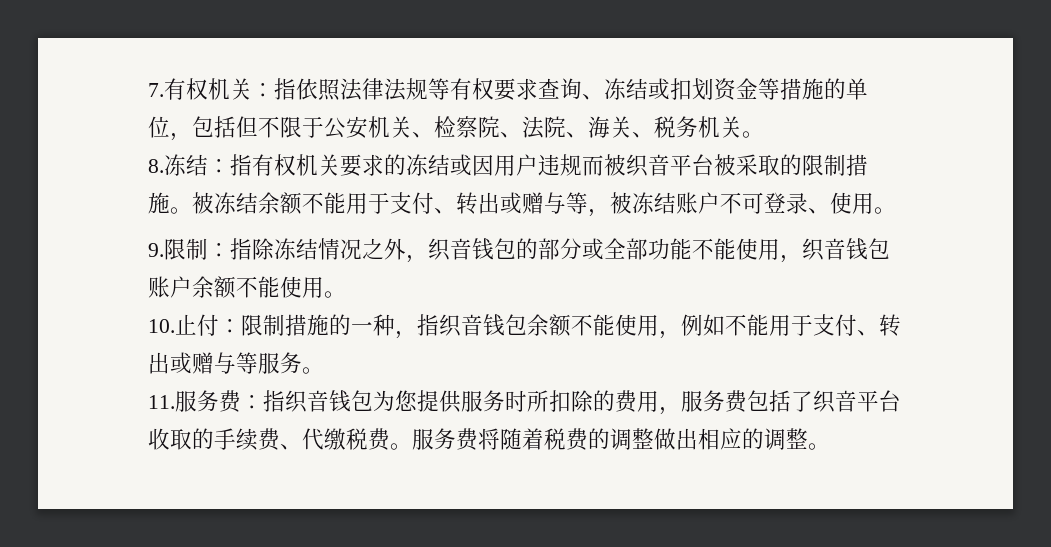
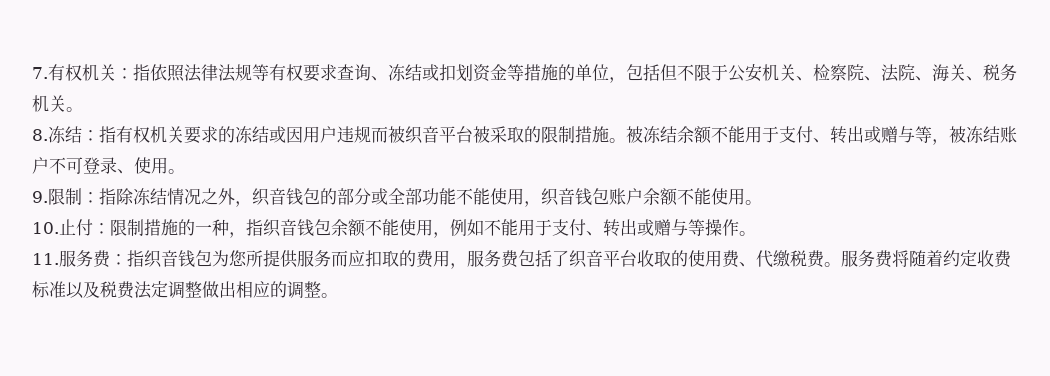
- 10.止付：限制措施的一种，指织音钱包余额不能使用，例如不能用于支付、转出或赠与等服务。
+ 10.止付：限制措施的一种，指织音钱包余额不能使用，例如不能用于支付、转出或赠与等操作。
- 11.服务费：指织音钱包为您提供服务时所扣除的费用，服务费包括了织音平台收取的手续费、代缴税费。
+ 11.服务费：指织音钱包为您所提供服务而应扣取的费用，服务费包括了织音平台收取的使用费、代缴税费。
- 服务费将随着税费的调整做出相应的调整。
+ 服务费将随着约定收费标准以及税费法定调整做出相应的调整。

